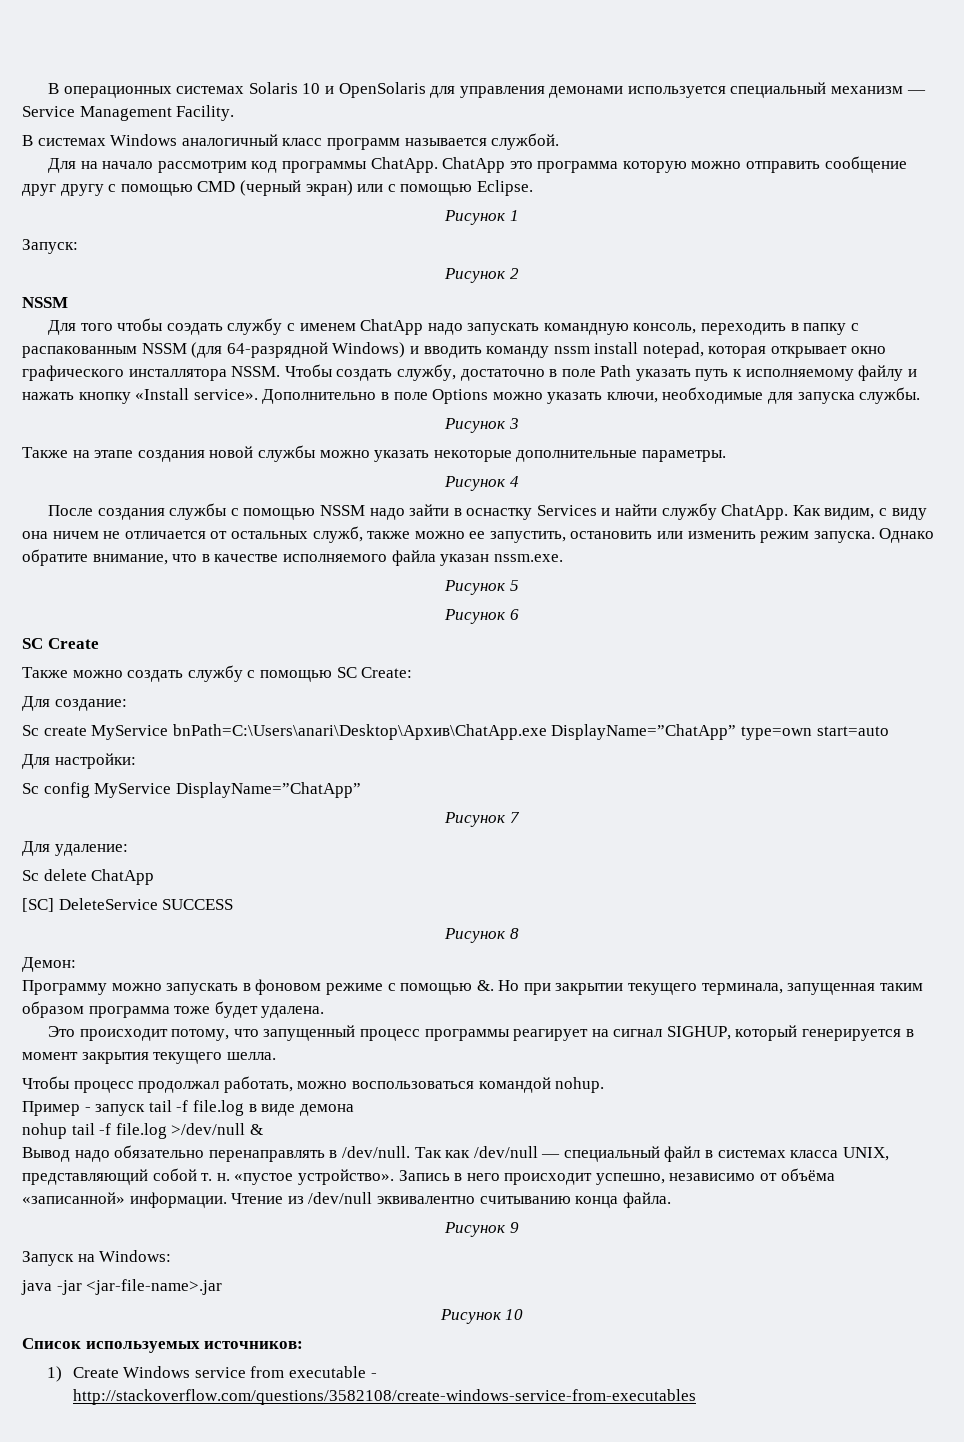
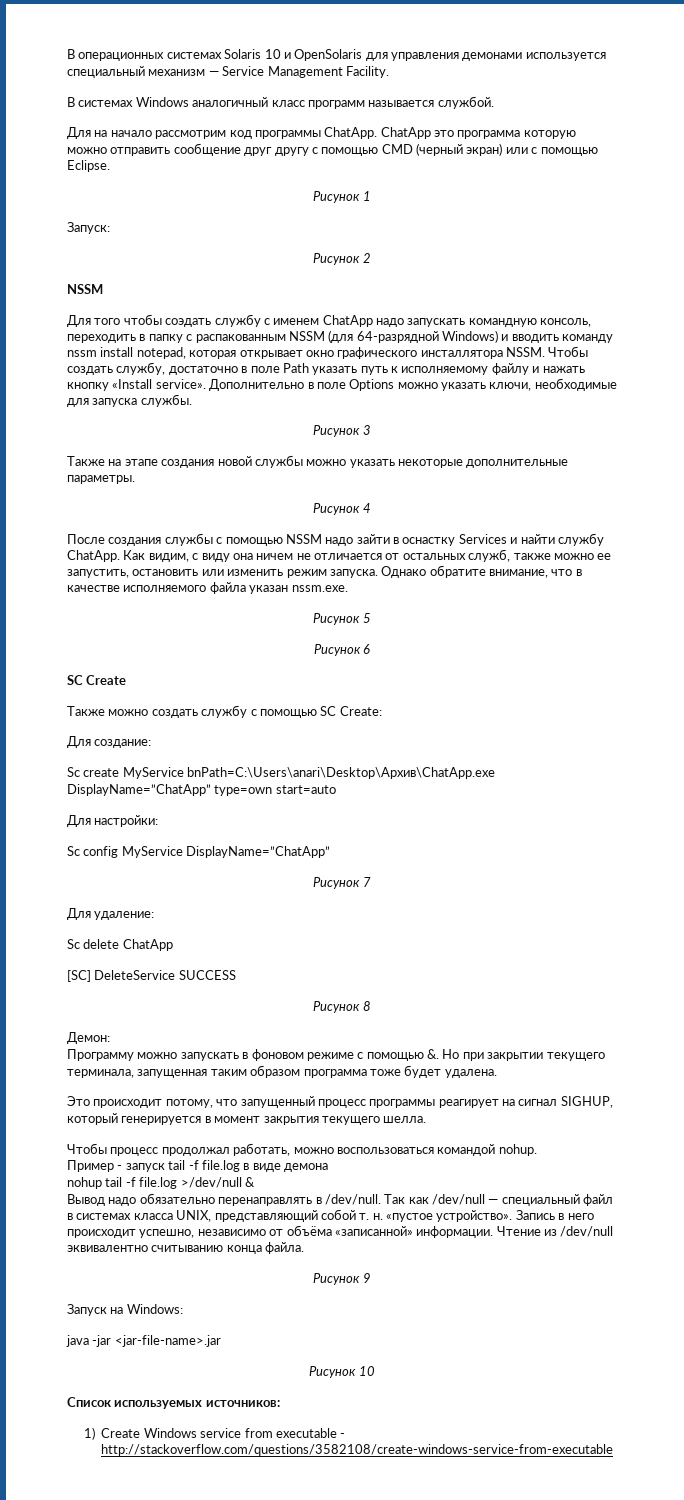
- 1) Create Windows service from executable - http://stackoverflow.com/questions/3582108/create-windows-service-from-executables
+ 1) Create Windows service from executable - http://stackoverflow.com/questions/3582108/create-windows-service-from-executable

